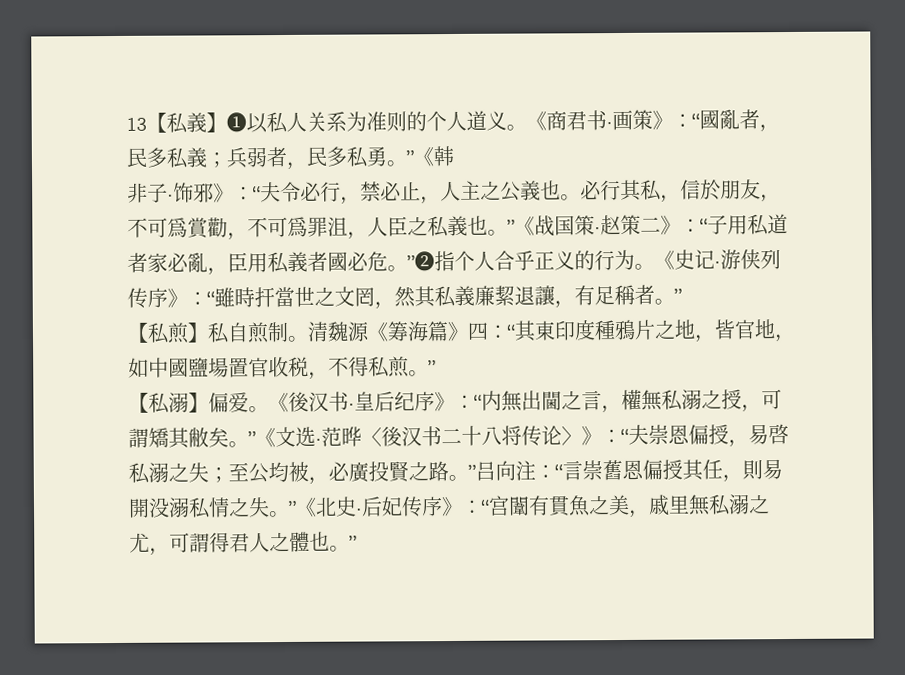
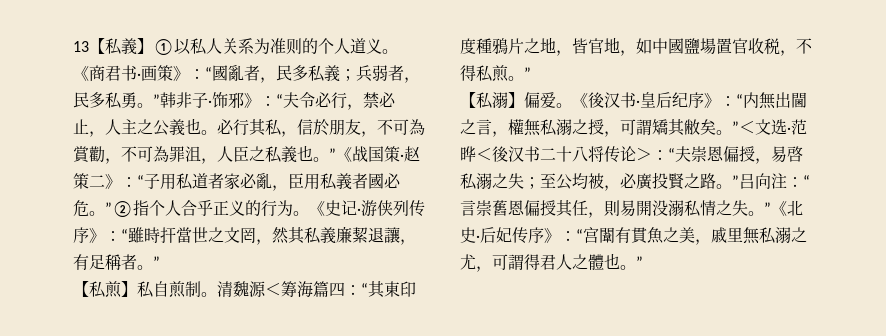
- 13【私義】❶以私人关系为准则的个人道义。
+ 13【私義】①以私人关系为准则的个人道义。
- 《商君书·画策》：“國亂者，民多私義；兵弱者，民多私勇。”《韩
- 非子·饰邪》：“夫令必行，禁必止，人主之公義也。
+ 《商君书·画策》：“國亂者，民多私義；兵弱者，民多私勇。”韩非子·饰邪》：“夫令必行，禁必止，人主之公義也。
- 必行其私，信於朋友，不可爲賞勸，不可爲罪沮，人臣之私義也。”《战国策·赵策二》：“子用私道者家必亂，臣用私義者國必危。”❷指个人合乎正义的行为。
+ 必行其私，信於朋友，不可為賞勸，不可為罪沮，人臣之私義也。”《战国策·赵策二》：“子用私道者家必亂，臣用私義者國必危。”②指个人合乎正义的行为。
- 清魏源《筹海篇》四：“其東印度種鴉片之地，皆官地，如中國鹽場置官收税，不得私煎。”
+ 清魏源＜筹海篇四：“其東印度種鴉片之地，皆官地，如中國鹽場置官收税，不得私煎。”
- “内無出閫之言，權無私溺之授，可謂矯其敝矣。”《文选·范晔〈後汉书二十八将传论〉》：
+ “内無出閫之言，權無私溺之授，可謂矯其敝矣。”＜文选·范晔＜後汉书二十八将传论＞：

